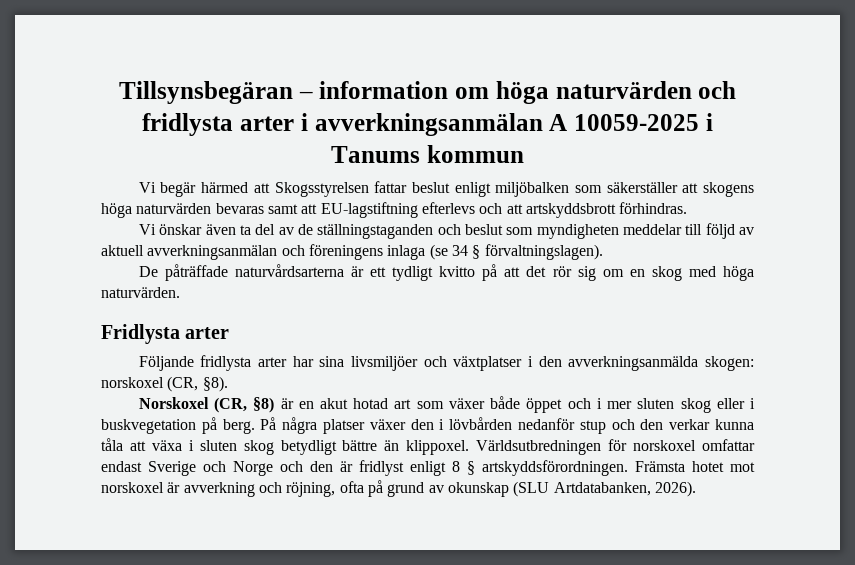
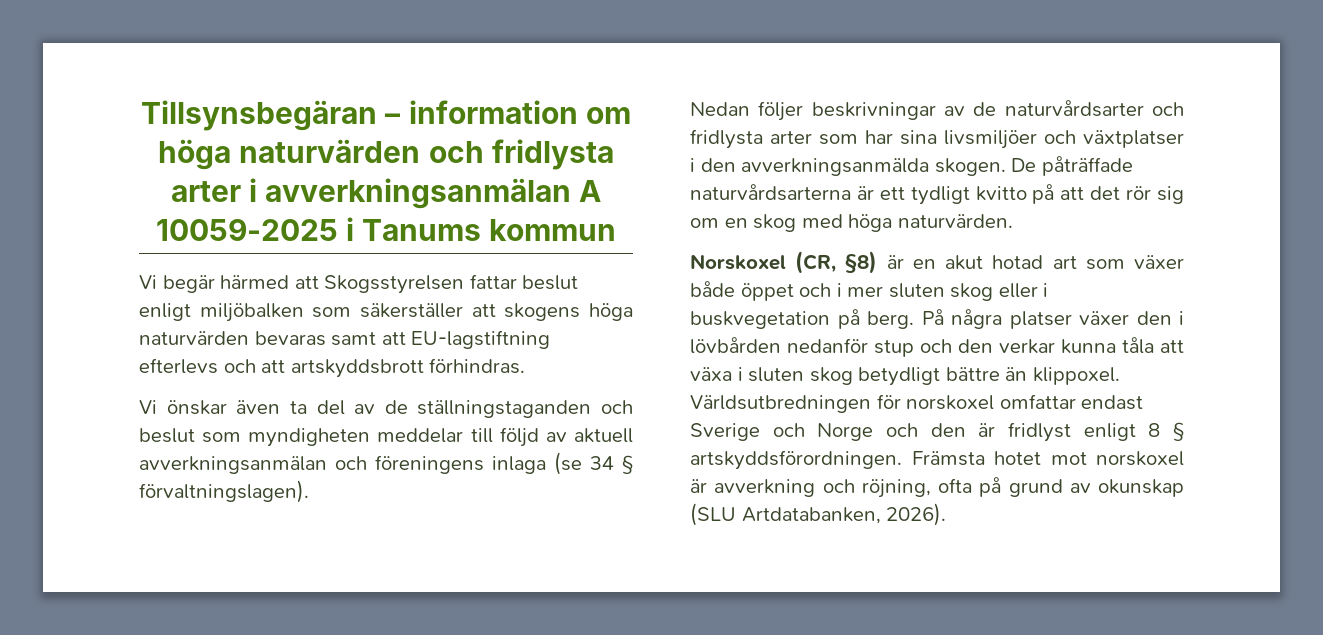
+ Nedan följer beskrivningar av de naturvårdsarter och fridlysta arter som har sina livsmiljöer och växtplatser i den avverkningsanmälda skogen.
- Fridlysta arter
- Följande fridlysta arter har sina livsmiljöer och växtplatser i den avverkningsanmälda skogen: norskoxel (CR, §8).

